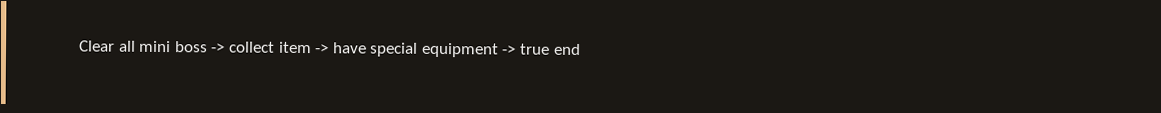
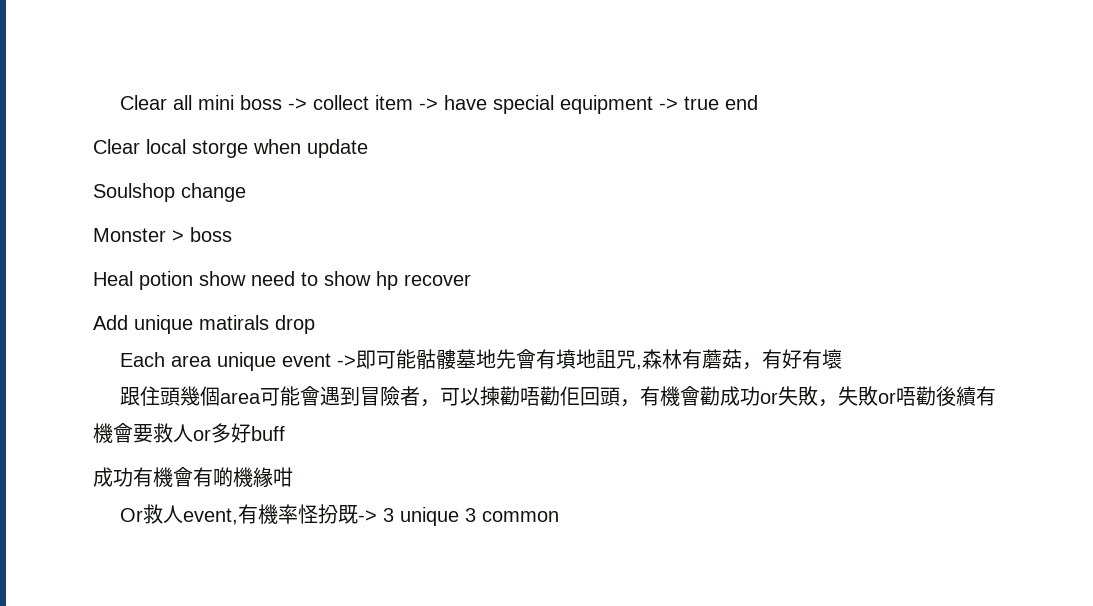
+ Clear local storge when update
+ Soulshop change
+ Monster > boss
+ Heal potion show need to show hp recover
+ Add unique matirals drop
+ Each area unique event ->即可能骷髏墓地先會有墳地詛咒,森林有蘑菇，有好有壞
+ 跟住頭幾個area可能會遇到冒險者，可以揀勸唔勸佢回頭，有機會勸成功or失敗，失敗or唔勸後續有機會要救人or多好buff
+ 成功有機會有啲機緣咁
+ Or救人event,有機率怪扮既-> 3 unique 3 common

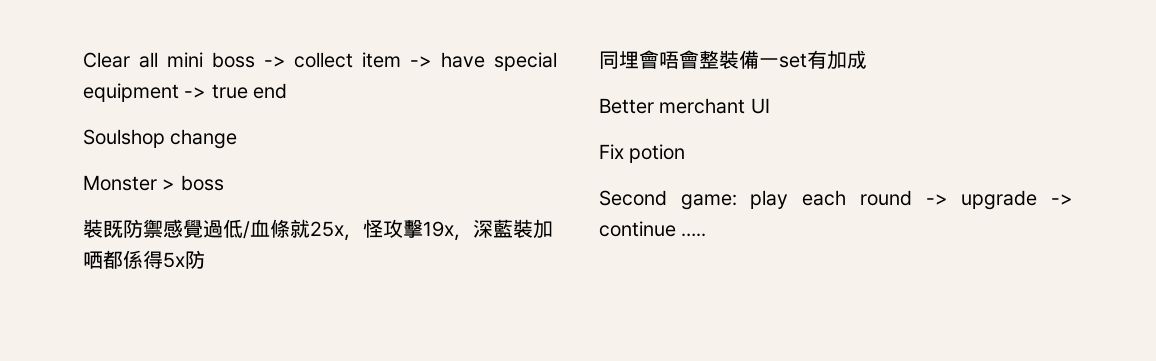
- Clear local storge when update
- Heal potion show need to show hp recover
- Add unique matirals drop
- Each area unique event ->即可能骷髏墓地先會有墳地詛咒,森林有蘑菇，有好有壞
- 跟住頭幾個area可能會遇到冒險者，可以揀勸唔勸佢回頭，有機會勸成功or失敗，失敗or唔勸後續有機會要救人or多好buff
- 成功有機會有啲機緣咁
- Or救人event,有機率怪扮既-> 3 unique 3 common
+ 裝既防禦感覺過低/血條就25x，怪攻擊19x，深藍裝加哂都係得5x防
+ 同埋會唔會整裝備一set有加成
+ Better merchant UI
+ Fix potion
+ Second game: play each round -> upgrade -> continue …..

